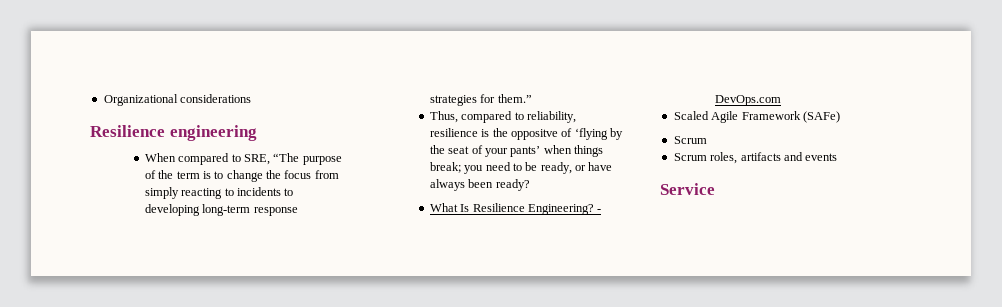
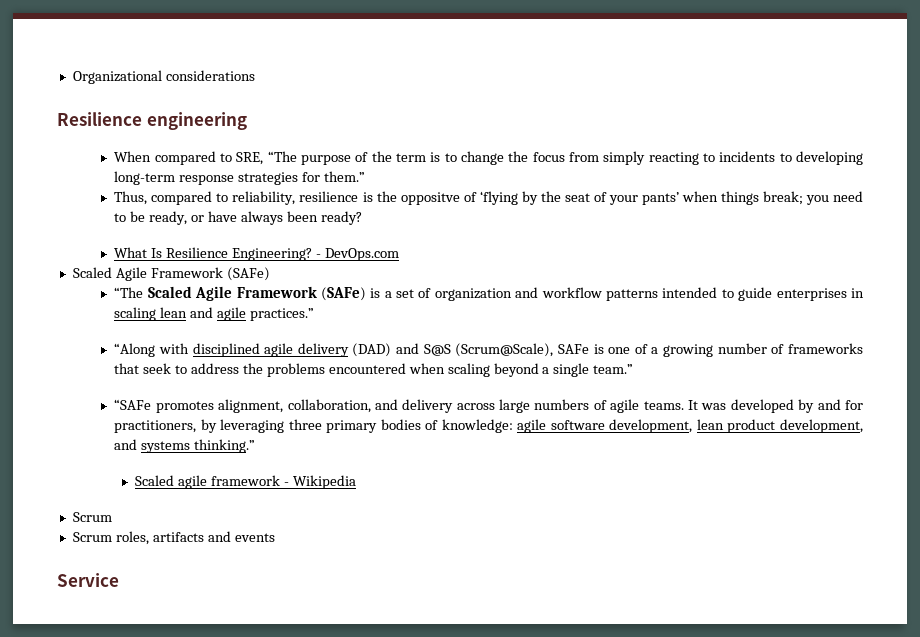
+ “The Scaled Agile Framework (SAFe) is a set of organization and workflow patterns intended to guide enterprises in scaling lean and agile practices.”
+ “Along with disciplined agile delivery (DAD) and S@S (Scrum@Scale), SAFe is one of a growing number of frameworks that seek to address the problems encountered when scaling beyond a single team.”
+ “SAFe promotes alignment, collaboration, and delivery across large numbers of agile teams. It was developed by and for practitioners, by leveraging three primary bodies of knowledge: agile software development, lean product development, and systems thinking.”
+ Scaled agile framework - Wikipedia

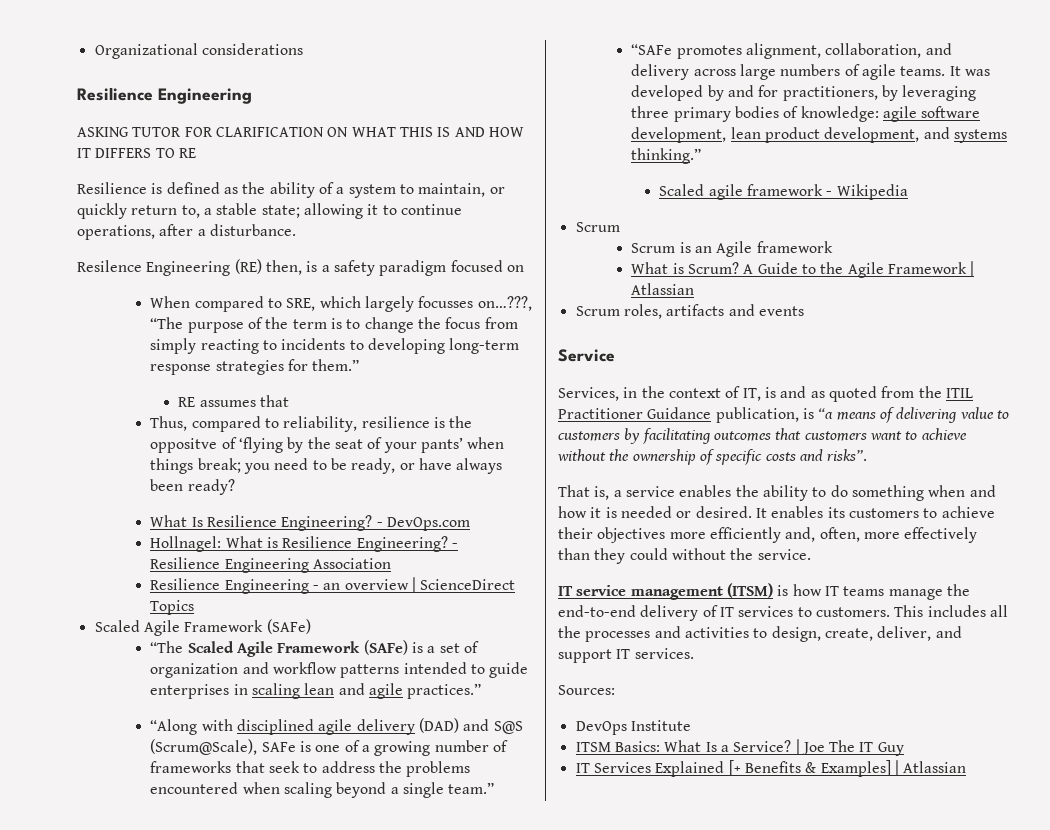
  Organizational considerations
- Resilience engineering
+ Resilience Engineering
+ ASKING TUTOR FOR CLARIFICATION ON WHAT THIS IS AND HOW IT DIFFERS TO RE
+ Resilience is defined as the ability of a system to maintain, or quickly return to, a stable state; allowing it to continue operations, after a disturbance.
+ Resilence Engineering (RE) then, is a safety paradigm focused on
- When compared to SRE, “The purpose of the term is to change the focus from simply reacting to incidents to developing long-term response strategies for them.”
+ When compared to SRE, which largely focusses on…???, “The purpose of the term is to change the focus from simply reacting to incidents to developing long-term response strategies for them.”
+ RE assumes that
+ Hollnagel: What is Resilience Engineering? - Resilience Engineering Association
+ Resilience Engineering - an overview | ScienceDirect Topics
+ Scrum is an Agile framework
+ What is Scrum? A Guide to the Agile Framework | Atlassian
+ Services, in the context of IT, is and as quoted from the ITIL Practitioner Guidance publication, is “a means of delivering value to customers by facilitating outcomes that customers want to achieve without the ownership of specific costs and risks”.
+ That is, a service enables the ability to do something when and how it is needed or desired. It enables its customers to achieve their objectives more efficiently and, often, more effectively than they could without the service.
+ IT service management (ITSM) is how IT teams manage the end-to-end delivery of IT services to customers. This includes all the processes and activities to design, create, deliver, and support IT services.
+ Sources:
+ DevOps Institute
+ ITSM Basics: What Is a Service? | Joe The IT Guy
+ IT Services Explained [+ Benefits & Examples] | Atlassian

